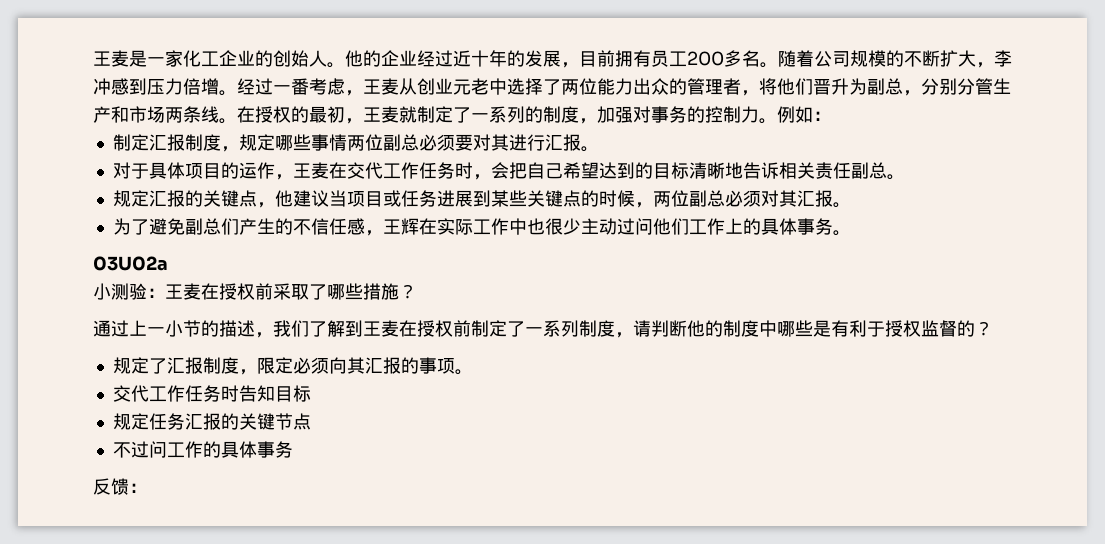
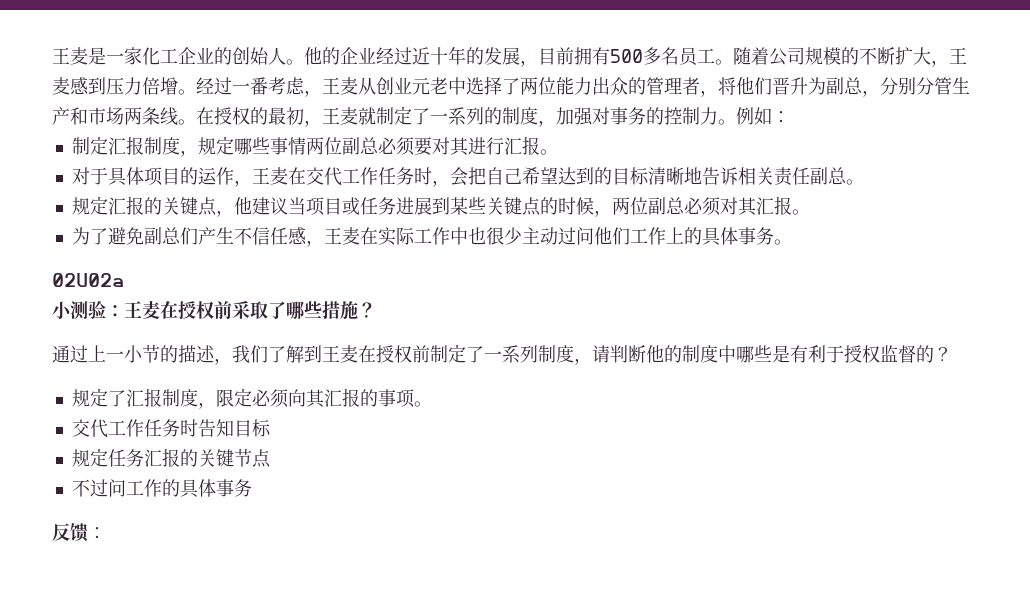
- 他的企业经过近十年的发展，目前拥有员工200多名。
+ 他的企业经过近十年的发展，目前拥有500多名员工。
- 随着公司规模的不断扩大，李冲感到压力倍增。
+ 随着公司规模的不断扩大，王麦感到压力倍增。
- 为了避免副总们产生的不信任感，王辉在实际工作中也很少主动过问他们工作上的具体事务。
+ 为了避免副总们产生不信任感，王麦在实际工作中也很少主动过问他们工作上的具体事务。
- 03U02a
+ 02U02a

